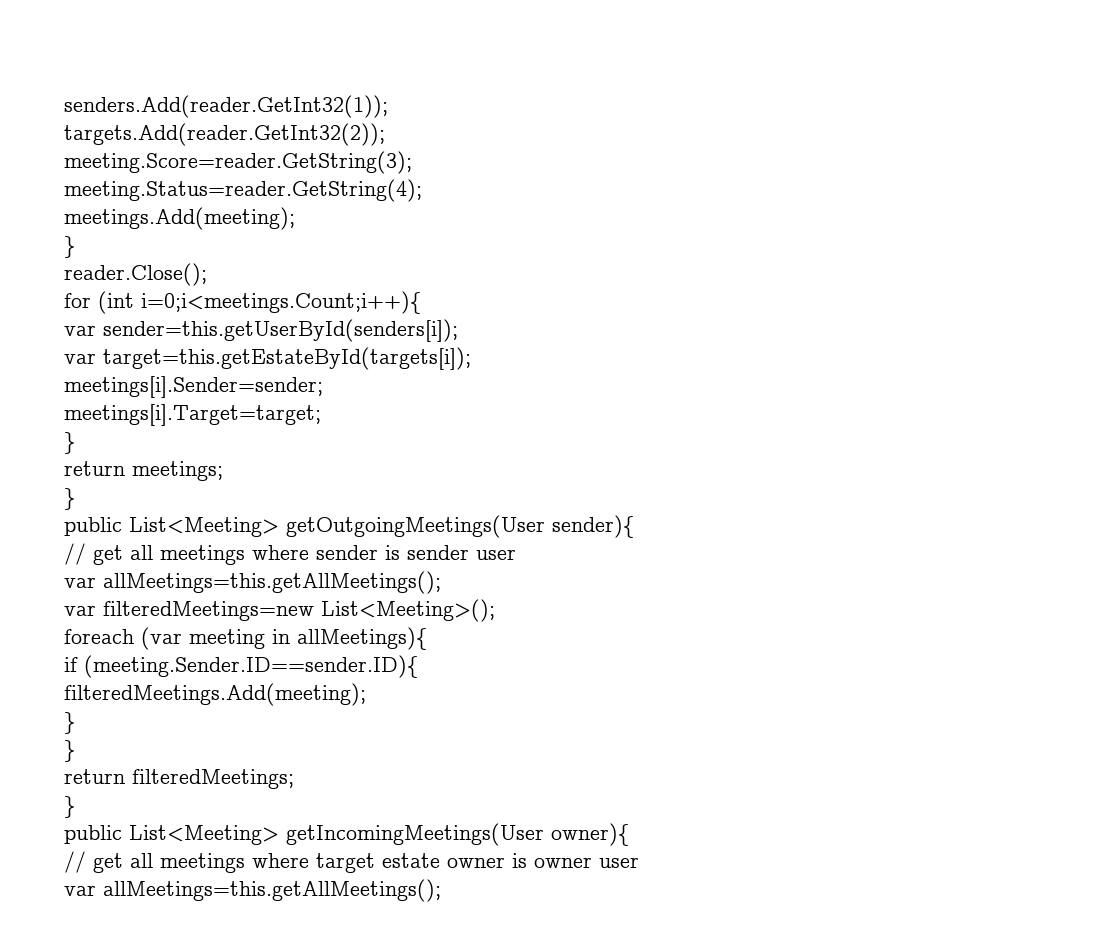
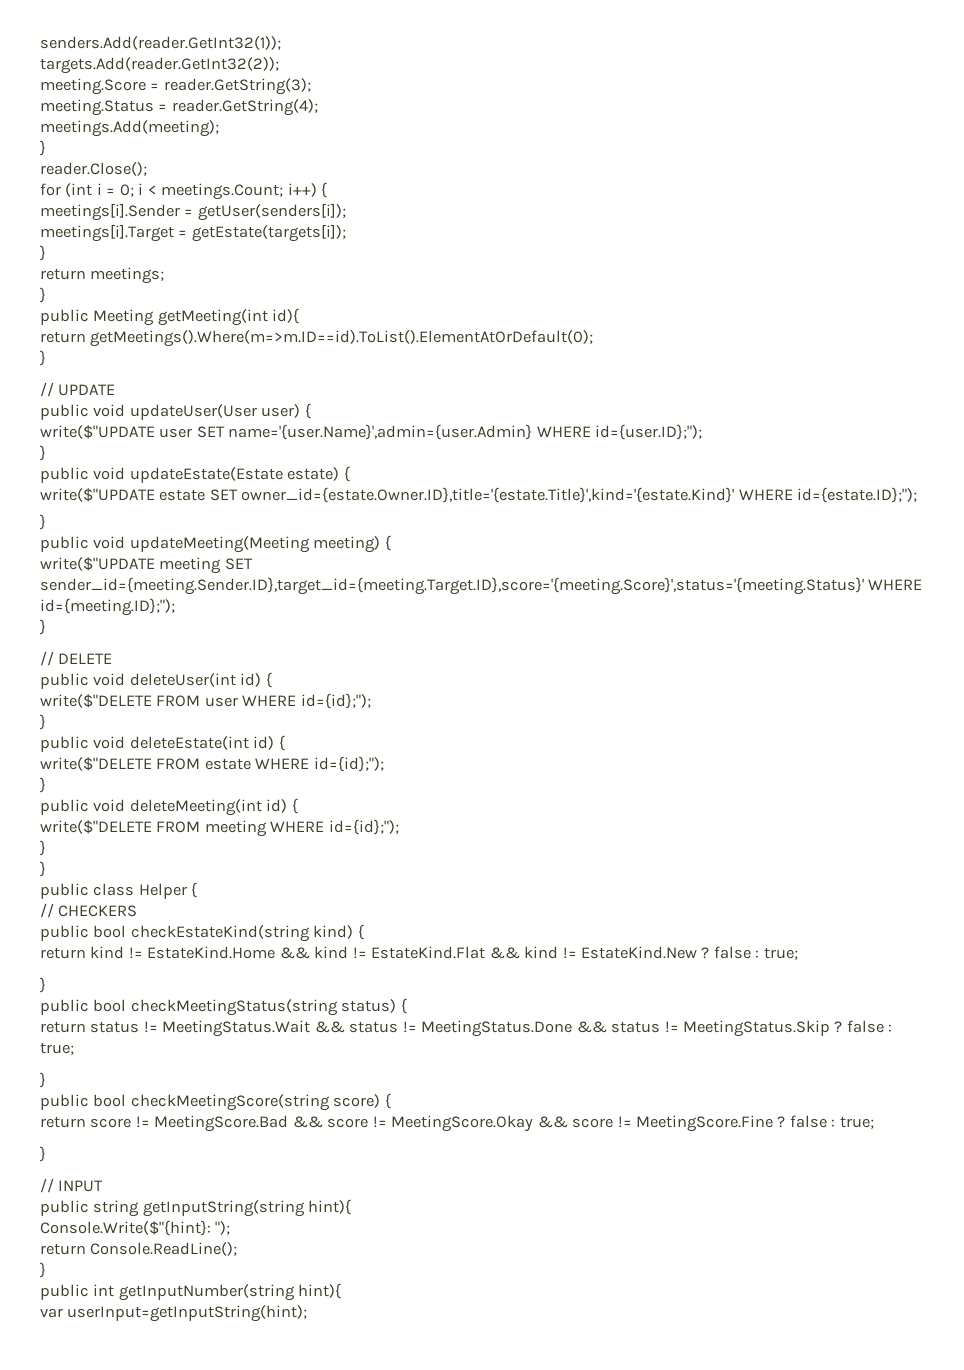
- meeting.Score=reader.GetString(3);
- meeting.Status=reader.GetString(4);
+ meeting.Score = reader.GetString(3);
+ meeting.Status = reader.GetString(4);
- for (int i=0;i<meetings.Count;i++){
- var sender=this.getUserById(senders[i]);
- var target=this.getEstateById(targets[i]);
- meetings[i].Sender=sender;
- meetings[i].Target=target;
+ for (int i = 0; i < meetings.Count; i++) {
+ meetings[i].Sender = getUser(senders[i]);
+ meetings[i].Target = getEstate(targets[i]);
- public List<Meeting> getOutgoingMeetings(User sender){
- // get all meetings where sender is sender user
- var allMeetings=this.getAllMeetings();
- var filteredMeetings=new List<Meeting>();
- foreach (var meeting in allMeetings){
- if (meeting.Sender.ID==sender.ID){
- filteredMeetings.Add(meeting);
+ public Meeting getMeeting(int id){
+ return getMeetings().Where(m=>m.ID==id).ToList().ElementAtOrDefault(0);
+ }
+ // UPDATE
+ public void updateUser(User user) {
+ write($"UPDATE user SET name='{user.Name}',admin={user.Admin} WHERE id={user.ID};");
+ }
+ public void updateEstate(Estate estate) {
+ write($"UPDATE estate SET owner_id={estate.Owner.ID},title='{estate.Title}',kind='{estate.Kind}' WHERE id={estate.ID};");
+ }
+ public void updateMeeting(Meeting meeting) {
+ write($"UPDATE meeting SET sender_id={meeting.Sender.ID},target_id={meeting.Target.ID},score='{meeting.Score}',status='{meeting.Status}' WHERE id={meeting.ID};");
+ }
+ // DELETE
+ public void deleteUser(int id) {
+ write($"DELETE FROM user WHERE id={id};");
+ }
+ public void deleteEstate(int id) {
+ write($"DELETE FROM estate WHERE id={id};");
+ }
+ public void deleteMeeting(int id) {
+ write($"DELETE FROM meeting WHERE id={id};");
  }
  }
- return filteredMeetings;
+ public class Helper {
+ // CHECKERS
+ public bool checkEstateKind(string kind) {
+ return kind != EstateKind.Home && kind != EstateKind.Flat && kind != EstateKind.New ? false : true;
  }
- public List<Meeting> getIncomingMeetings(User owner){
- // get all meetings where target estate owner is owner user
- var allMeetings=this.getAllMeetings();
+ public bool checkMeetingStatus(string status) {
+ return status != MeetingStatus.Wait && status != MeetingStatus.Done && status != MeetingStatus.Skip ? false : true;
+ }
+ public bool checkMeetingScore(string score) {
+ return score != MeetingScore.Bad && score != MeetingScore.Okay && score != MeetingScore.Fine ? false : true;
+ }
+ // INPUT
+ public string getInputString(string hint){
+ Console.Write($"{hint}: ");
+ return Console.ReadLine();
+ }
+ public int getInputNumber(string hint){
+ var userInput=getInputString(hint);

